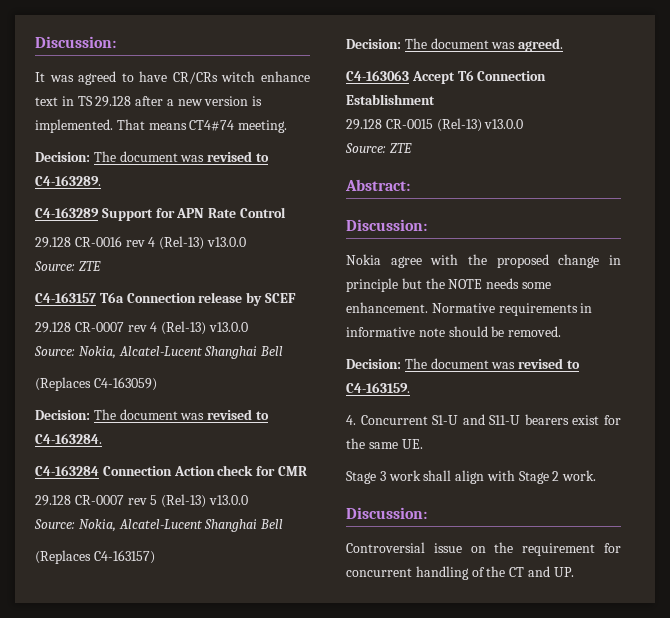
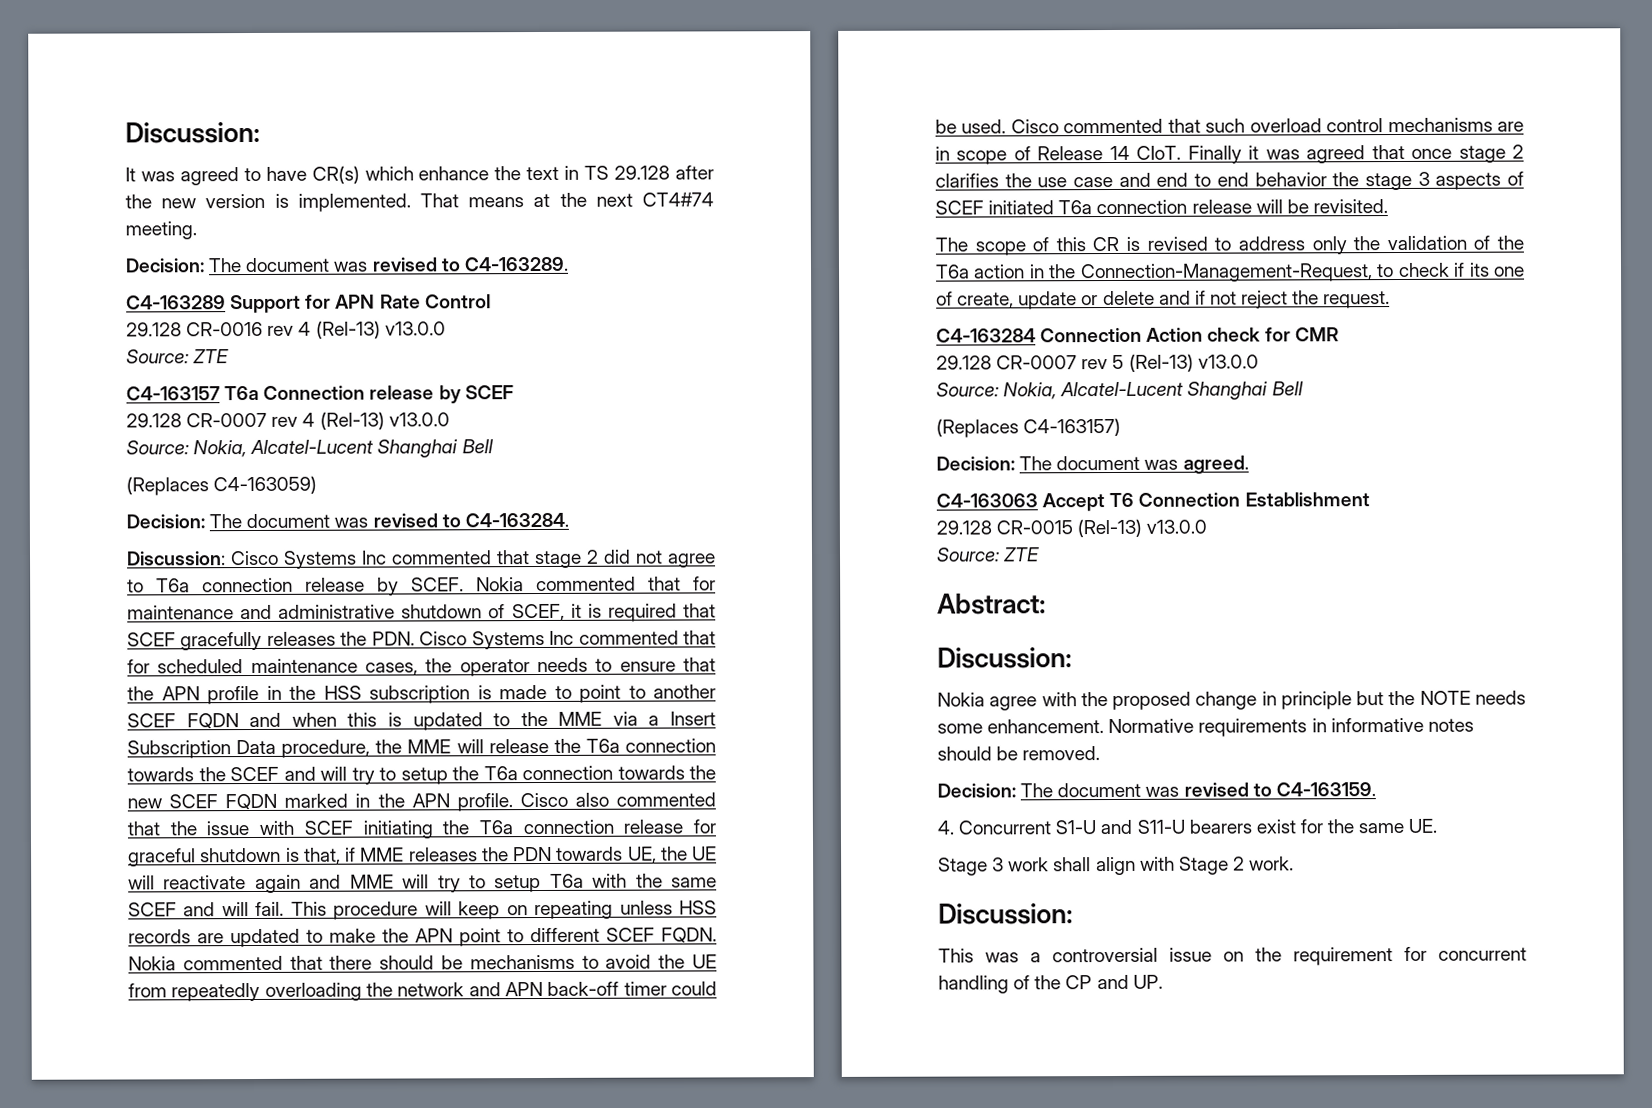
- It was agreed to have CR/CRs witch enhance text in TS 29.128 after a new version is implemented.
+ It was agreed to have CR(s) which enhance the text in TS 29.128 after the new version is implemented.
- That means CT4#74 meeting.
+ That means at the next CT4#74 meeting.
+ Discussion: Cisco Systems Inc commented that stage 2 did not agree to T6a connection release by SCEF. Nokia commented that for maintenance and administrative shutdown of SCEF, it is required that SCEF gracefully releases the PDN. Cisco Systems Inc commented that for scheduled maintenance cases, the operator needs to ensure that the APN profile in the HSS subscription is made to point to another SCEF FQDN and when this is updated to the MME via a Insert Subscription Data procedure, the MME will release the T6a connection towards the SCEF and will try to setup the T6a connection towards the new SCEF FQDN marked in the APN profile. Cisco also commented that the issue with SCEF initiating the T6a connection release for graceful shutdown is that, if MME releases the PDN towards UE, the UE will reactivate again and MME will try to setup T6a with the same SCEF and will fail. This procedure will keep on repeating unless HSS records are updated to make the APN point to different SCEF FQDN. Nokia commented that there should be mechanisms to avoid the UE from repeatedly overloading the network and APN back-off timer could be used. Cisco commented that such overload control mechanisms are in scope of Release 14 CIoT. Finally it was agreed that once stage 2 clarifies the use case and end to end behavior the stage 3 aspects of SCEF initiated T6a connection release will be revisited.
+ The scope of this CR is revised to address only the validation of the T6a action in the Connection-Management-Request, to check if its one of create, update or delete and if not reject the request.
- Normative requirements in informative note should be removed.
+ Normative requirements in informative notes should be removed.
- Controversial issue on the requirement for concurrent handling of the CT and UP.
+ This was a controversial issue on the requirement for concurrent handling of the CP and UP.

